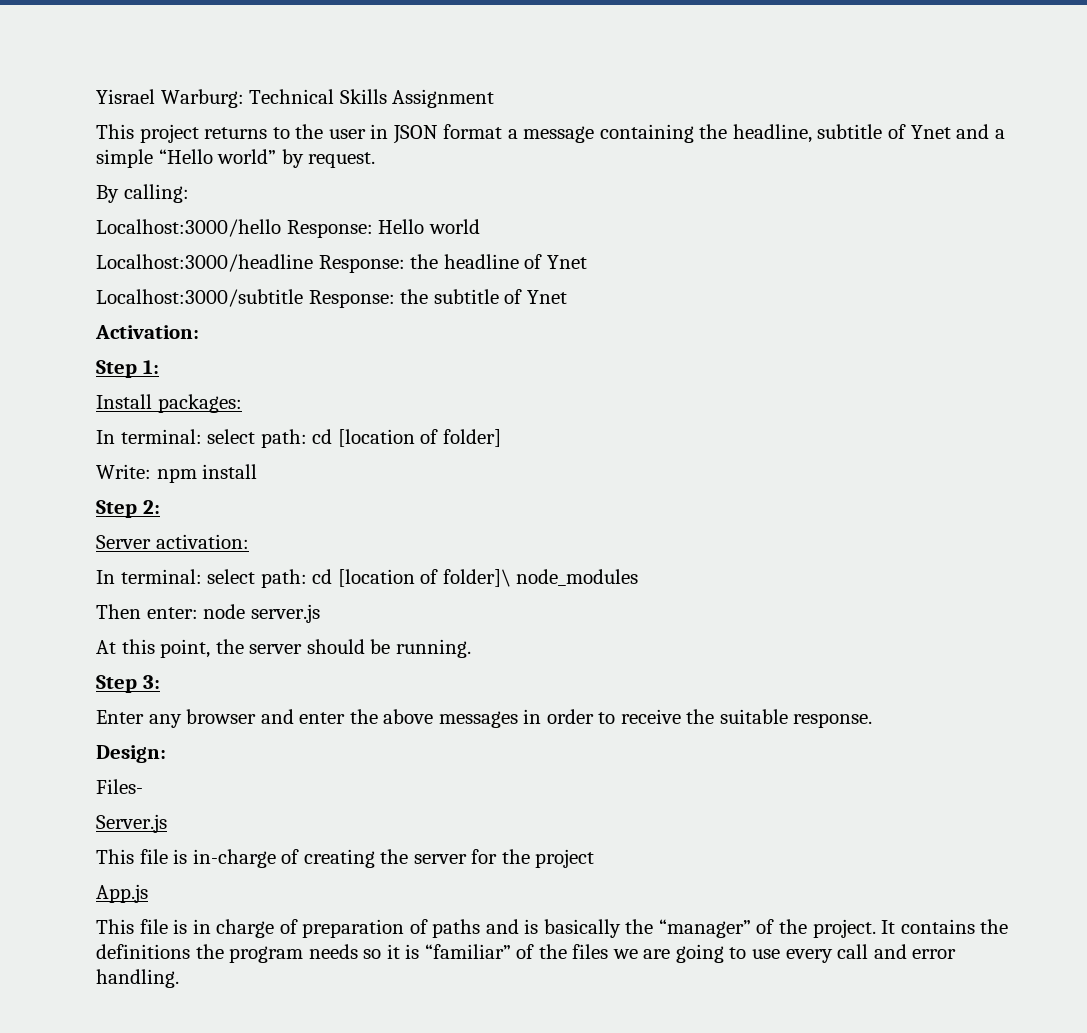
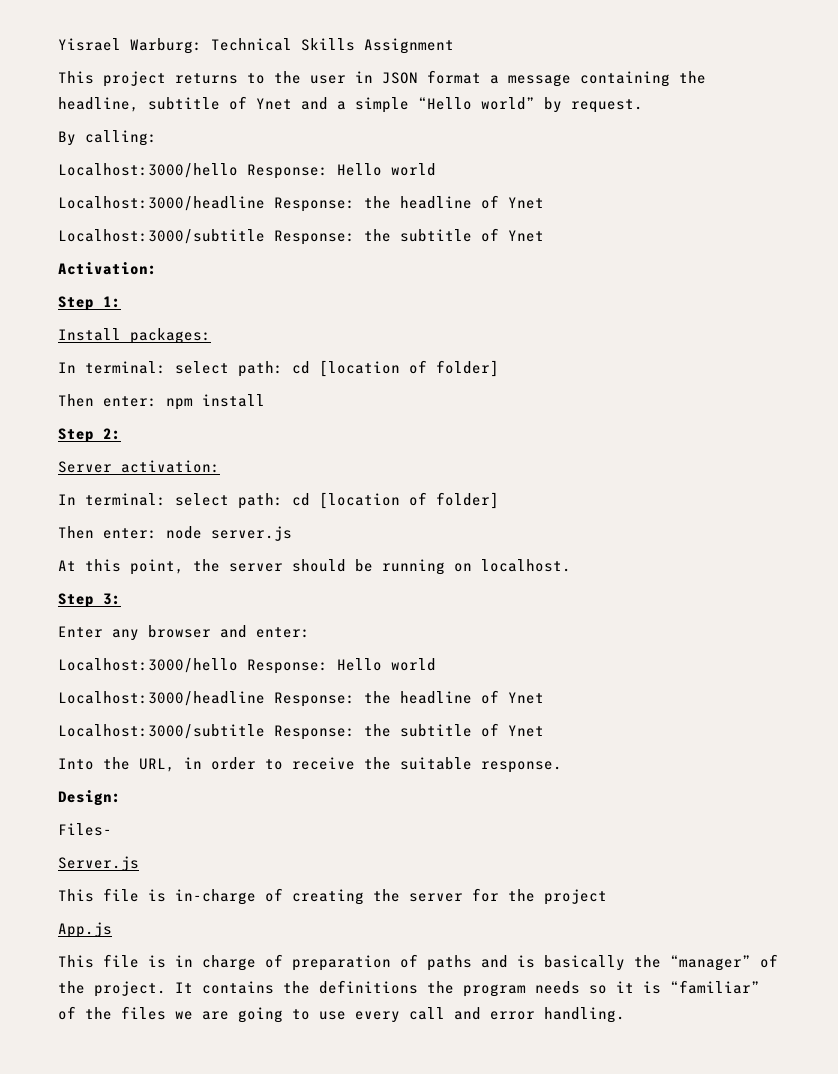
- Write: npm install
+ Then enter: npm install
  Server activation:
- In terminal: select path: cd [location of folder]\ node_modules
+ In terminal: select path: cd [location of folder]
- At this point, the server should be running.
+ At this point, the server should be running on localhost.
- Enter any browser and enter the above messages in order to receive the suitable response.
+ Enter any browser and enter:
+ Localhost:3000/hello Response: Hello world
+ Localhost:3000/headline Response: the headline of Ynet
+ Localhost:3000/subtitle Response: the subtitle of Ynet
+ Into the URL, in order to receive the suitable response.

